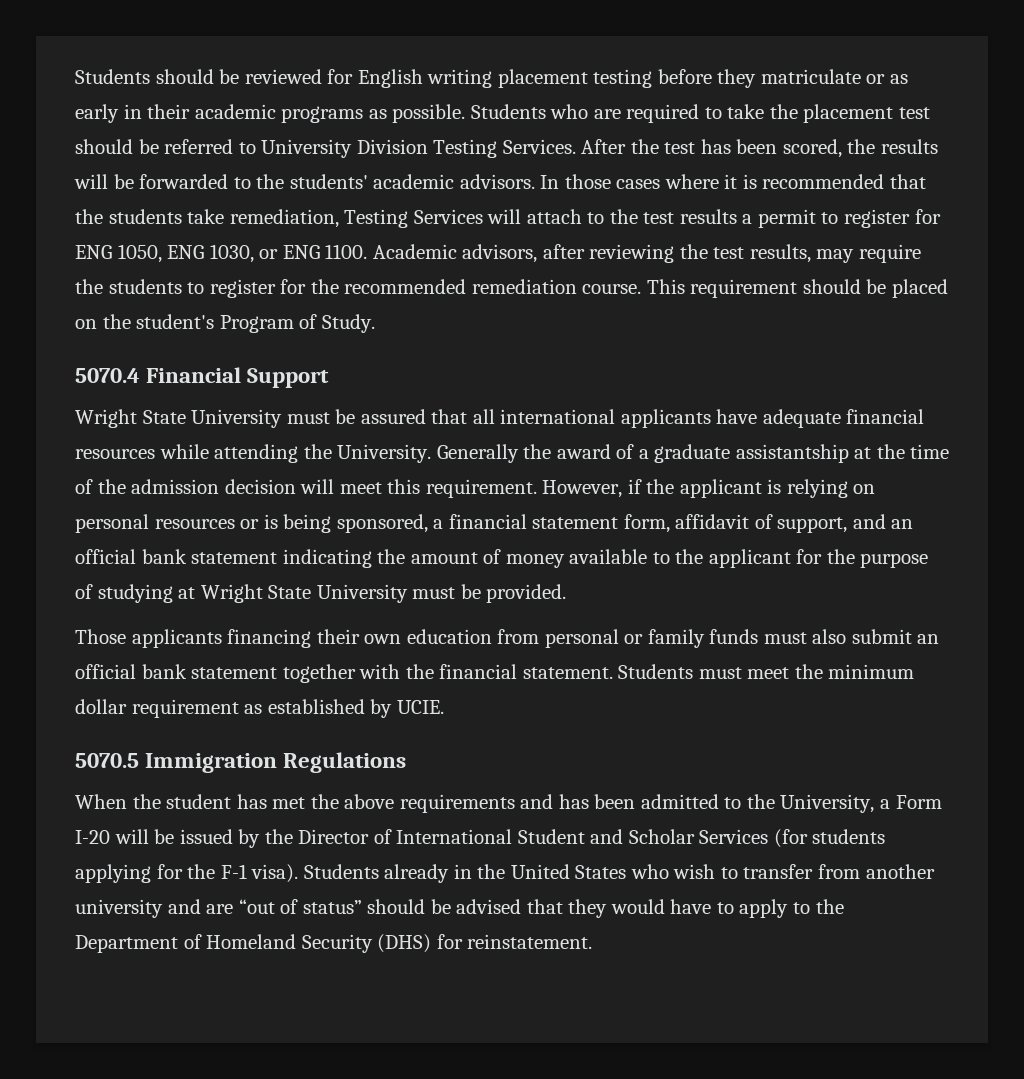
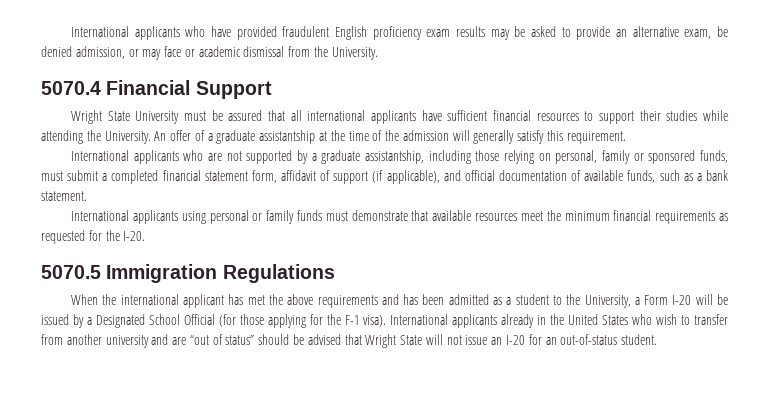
- Students should be reviewed for English writing placement testing before they matriculate or as early in their academic programs as possible. Students who are required to take the placement test should be referred to University Division Testing Services. After the test has been scored, the results will be forwarded to the students' academic advisors. In those cases where it is recommended that the students take remediation, Testing Services will attach to the test results a permit to register for ENG 1050, ENG 1030, or ENG 1100. Academic advisors, after reviewing the test results, may require the students to register for the recommended remediation course. This requirement should be placed on the student's Program of Study.
+ International applicants who have provided fraudulent English proficiency exam results may be asked to provide an alternative exam, be denied admission, or may face or academic dismissal from the University.
- Wright State University must be assured that all international applicants have adequate financial resources while attending the University.
+ Wright State University must be assured that all international applicants have sufficient financial resources to support their studies while attending the University.
- Generally the award of a graduate assistantship at the time of the admission decision will meet this requirement. However, if the applicant is relying on personal resources or is being sponsored, a financial statement form, affidavit of support, and an official bank statement indicating the amount of money available to the applicant for the purpose of studying at Wright State University must be provided.
- Those applicants financing their own education from personal or family funds must also submit an official bank statement together with the financial statement. Students must meet the minimum dollar requirement as established by UCIE.
+ An offer of a graduate assistantship at the time of the admission will generally satisfy this requirement.
+ International applicants who are not supported by a graduate assistantship, including those relying on personal, family or sponsored funds, must submit a completed financial statement form, affidavit of support (if applicable), and official documentation of available funds, such as a bank statement.
+ International applicants using personal or family funds must demonstrate that available resources meet the minimum financial requirements as requested for the I-20.
- When the student has met the above requirements and has been admitted to the University, a Form I-20 will be issued by the Director of International Student and Scholar Services (for students applying for the F-1 visa).
+ When the international applicant has met the above requirements and has been admitted as a student to the University, a Form I-20 will be issued by a Designated School Official (for those applying for the F-1 visa).
- Students already in the United States who wish to transfer from another university and are “out of status” should be advised that they would have to apply to the Department of Homeland Security (DHS) for reinstatement.
+ International applicants already in the United States who wish to transfer from another university and are “out of status” should be advised that Wright State will not issue an I-20 for an out-of-status student.

